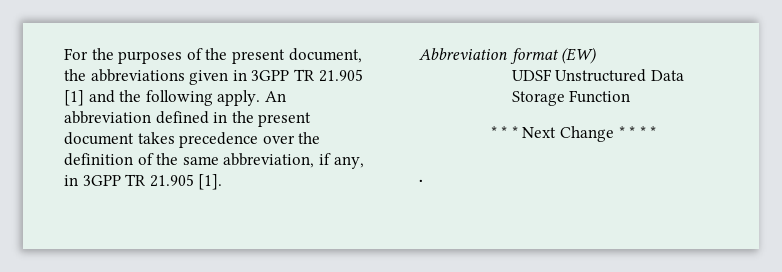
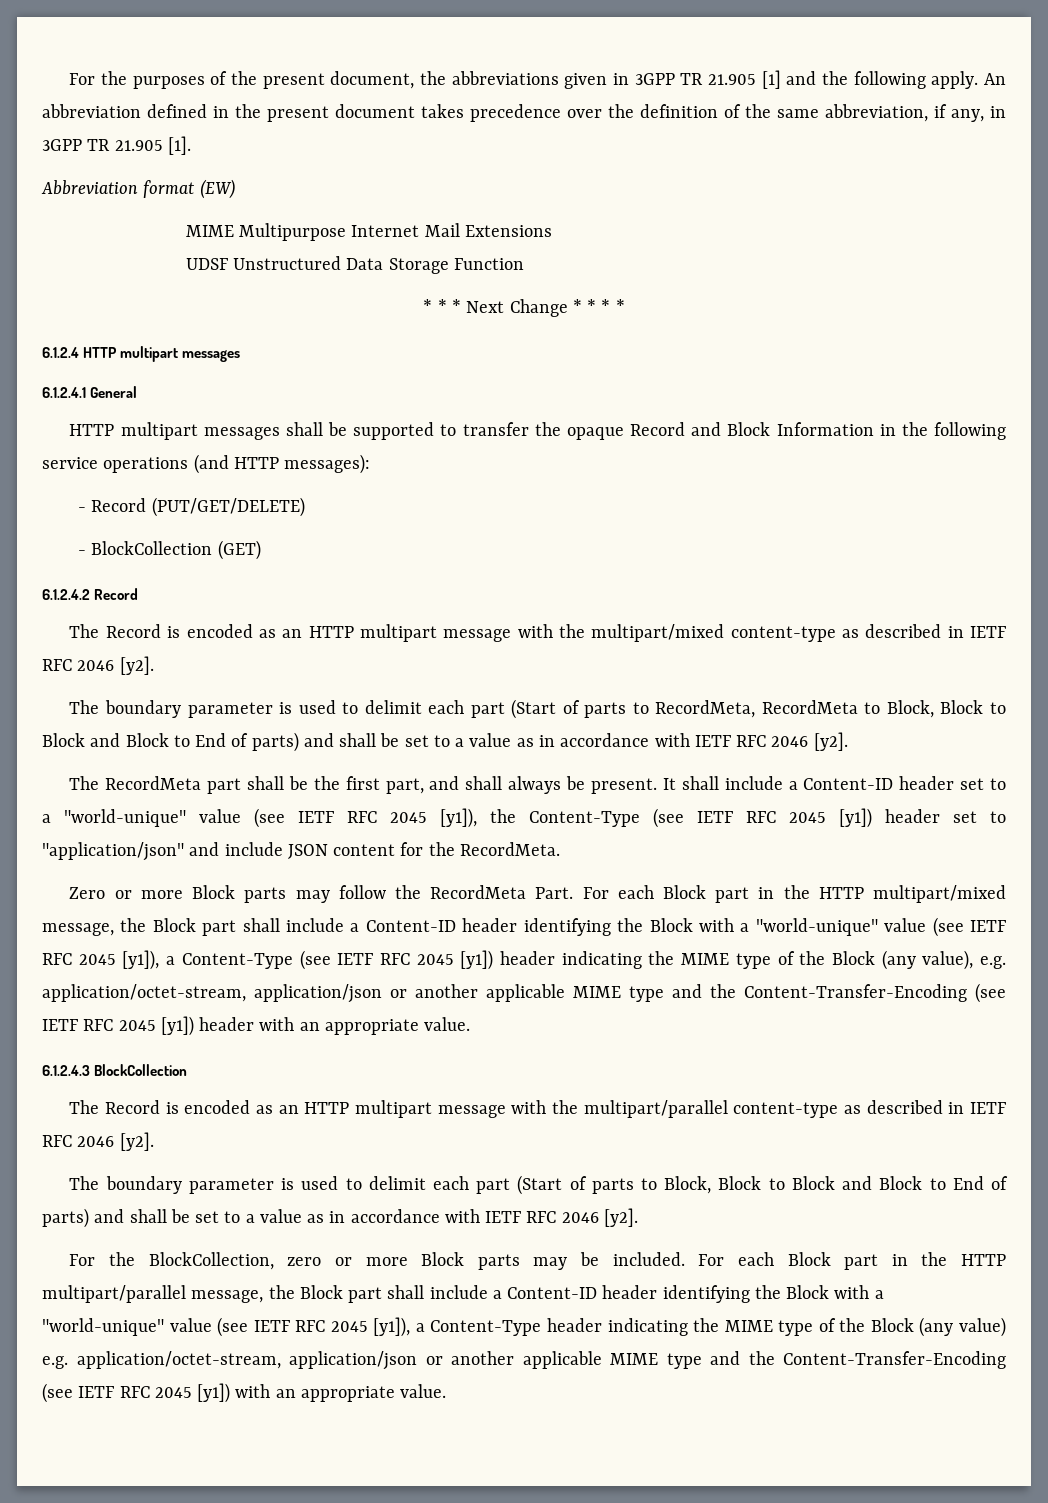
+ MIME Multipurpose Internet Mail Extensions
- .
+ 6.1.2.4 HTTP multipart messages
+ 6.1.2.4.1 General
+ HTTP multipart messages shall be supported to transfer the opaque Record and Block Information in the following service operations (and HTTP messages):
+ - Record (PUT/GET/DELETE)
+ - BlockCollection (GET)
+ 6.1.2.4.2 Record
+ The Record is encoded as an HTTP multipart message with the multipart/mixed content-type as described in IETF RFC 2046 [y2].
+ The boundary parameter is used to delimit each part (Start of parts to RecordMeta, RecordMeta to Block, Block to Block and Block to End of parts) and shall be set to a value as in accordance with IETF RFC 2046 [y2].
+ The RecordMeta part shall be the first part, and shall always be present. It shall include a Content-ID header set to a "world-unique" value (see IETF RFC 2045 [y1]), the Content-Type (see IETF RFC 2045 [y1]) header set to "application/json" and include JSON content for the RecordMeta.
+ Zero or more Block parts may follow the RecordMeta Part. For each Block part in the HTTP multipart/mixed message, the Block part shall include a Content-ID header identifying the Block with a "world-unique" value (see IETF RFC 2045 [y1]), a Content-Type (see IETF RFC 2045 [y1]) header indicating the MIME type of the Block (any value), e.g. application/octet-stream, application/json or another applicable MIME type and the Content-Transfer-Encoding (see IETF RFC 2045 [y1]) header with an appropriate value.
+ 6.1.2.4.3 BlockCollection
+ The Record is encoded as an HTTP multipart message with the multipart/parallel content-type as described in IETF RFC 2046 [y2].
+ The boundary parameter is used to delimit each part (Start of parts to Block, Block to Block and Block to End of parts) and shall be set to a value as in accordance with IETF RFC 2046 [y2].
+ For the BlockCollection, zero or more Block parts may be included. For each Block part in the HTTP multipart/parallel message, the Block part shall include a Content-ID header identifying the Block with a "world-unique" value (see IETF RFC 2045 [y1]), a Content-Type header indicating the MIME type of the Block (any value) e.g. application/octet-stream, application/json or another applicable MIME type and the Content-Transfer-Encoding (see IETF RFC 2045 [y1]) with an appropriate value.

